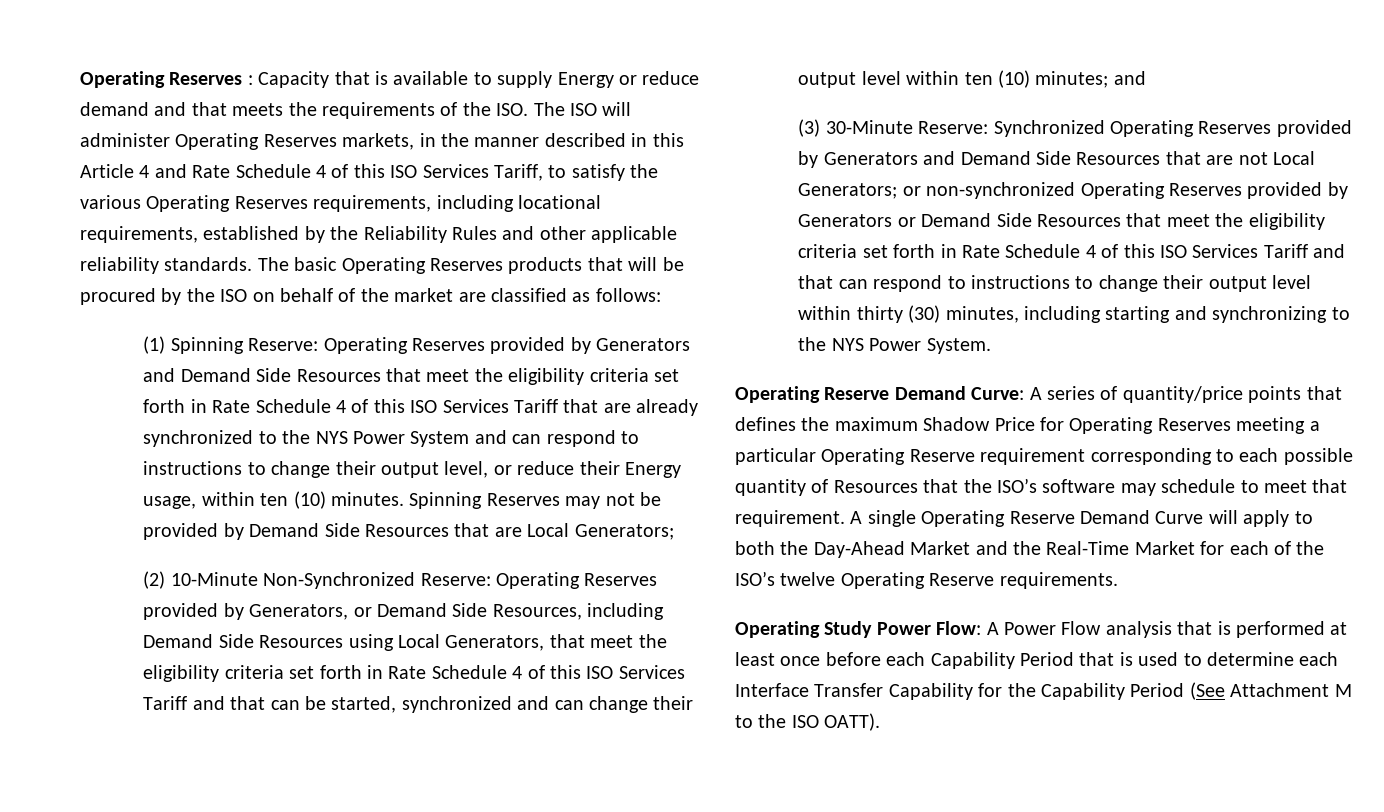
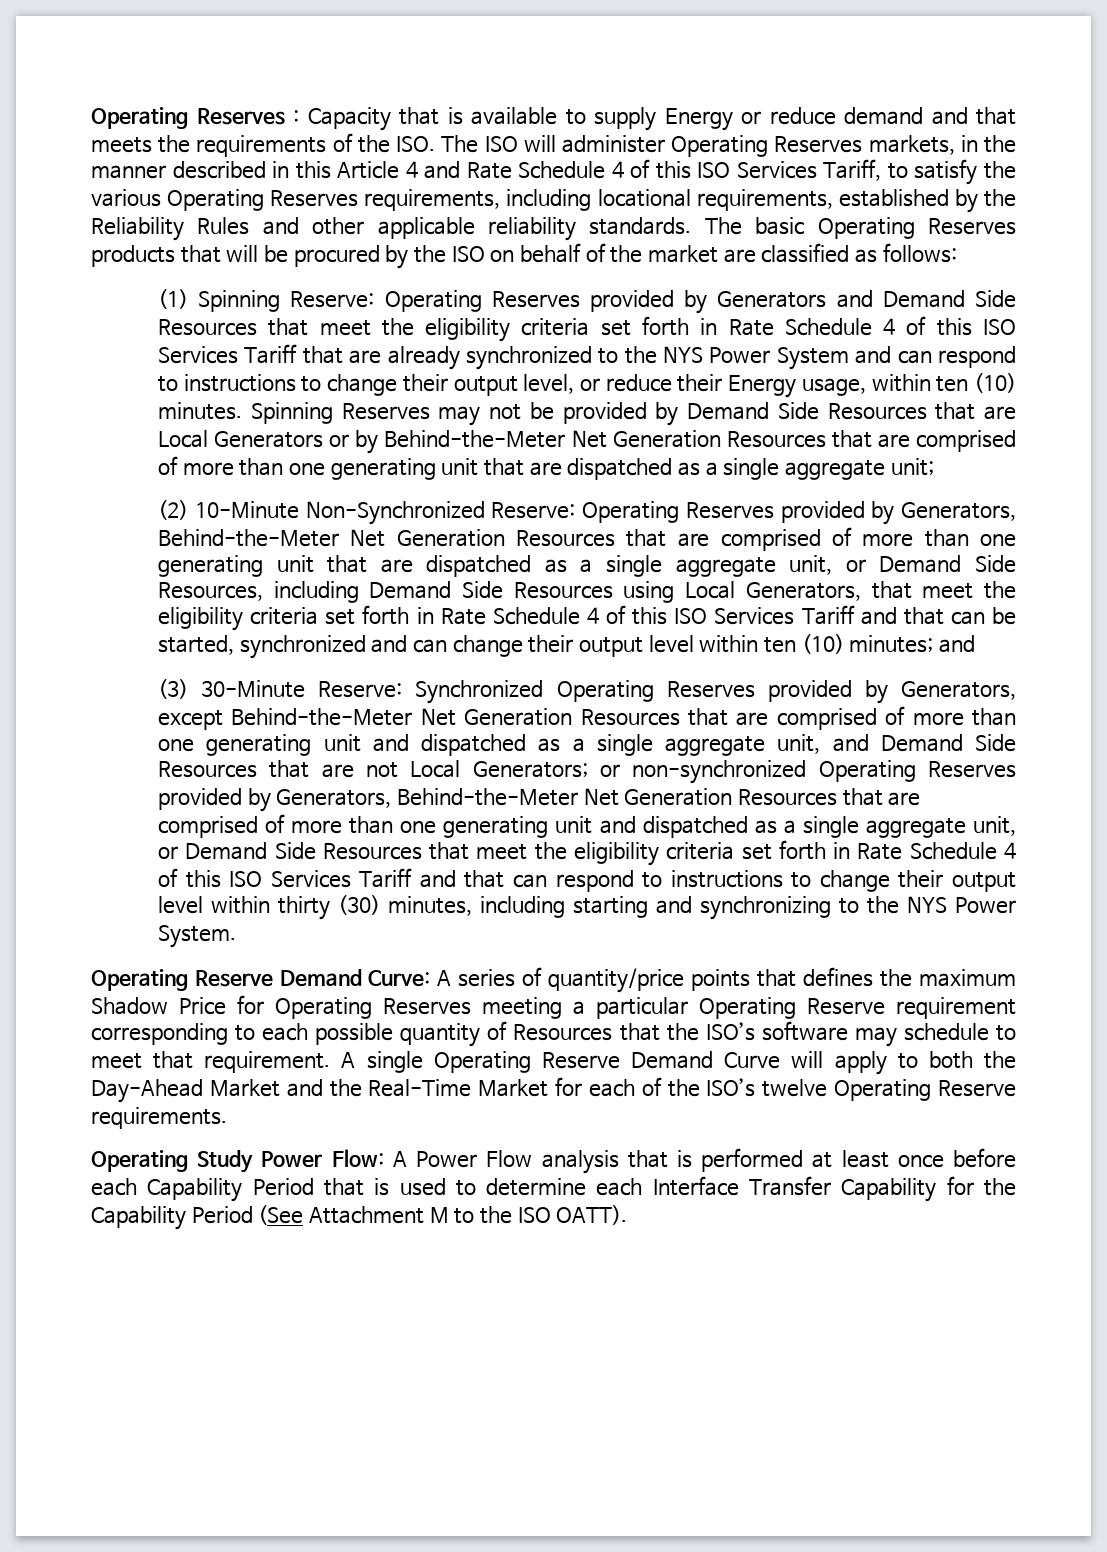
- Spinning Reserves may not be provided by Demand Side Resources that are Local Generators;
+ Spinning Reserves may not be provided by Demand Side Resources that are Local Generators or by Behind-the-Meter Net Generation Resources that are comprised of more than one generating unit that are dispatched as a single aggregate unit;
- (2) 10-Minute Non-Synchronized Reserve: Operating Reserves provided by Generators, or Demand Side Resources, including Demand Side Resources using Local Generators, that meet the eligibility criteria set forth in Rate Schedule 4 of this ISO Services Tariff and that can be started, synchronized and can change their output level within ten (10) minutes; and
+ (2) 10-Minute Non-Synchronized Reserve: Operating Reserves provided by Generators, Behind-the-Meter Net Generation Resources that are comprised of more than one generating unit that are dispatched as a single aggregate unit, or Demand Side Resources, including Demand Side Resources using Local Generators, that meet the eligibility criteria set forth in Rate Schedule 4 of this ISO Services Tariff and that can be started, synchronized and can change their output level within ten (10) minutes; and
- Synchronized Operating Reserves provided by Generators and Demand Side Resources that are not Local Generators;
+ Synchronized Operating Reserves provided by Generators, except Behind-the-Meter Net Generation Resources that are comprised of more than one generating unit and dispatched as a single aggregate unit, and Demand Side Resources that are not Local Generators;
- or non-synchronized Operating Reserves provided by Generators or Demand Side Resources that meet the eligibility criteria set forth in Rate Schedule 4 of this ISO Services Tariff and that can respond to instructions to change their output level within thirty (30) minutes, including starting and synchronizing to the NYS Power System.
+ or non-synchronized Operating Reserves provided by Generators, Behind-the-Meter Net Generation Resources that are comprised of more than one generating unit and dispatched as a single aggregate unit, or Demand Side Resources that meet the eligibility criteria set forth in Rate Schedule 4 of this ISO Services Tariff and that can respond to instructions to change their output level within thirty (30) minutes, including starting and synchronizing to the NYS Power System.

